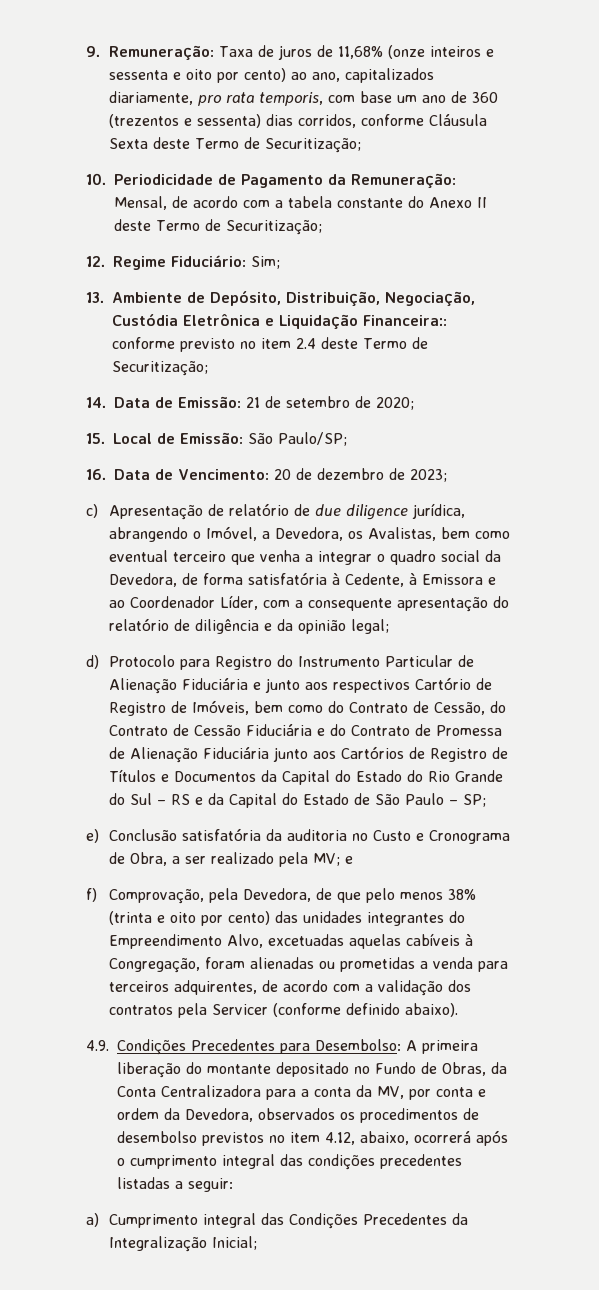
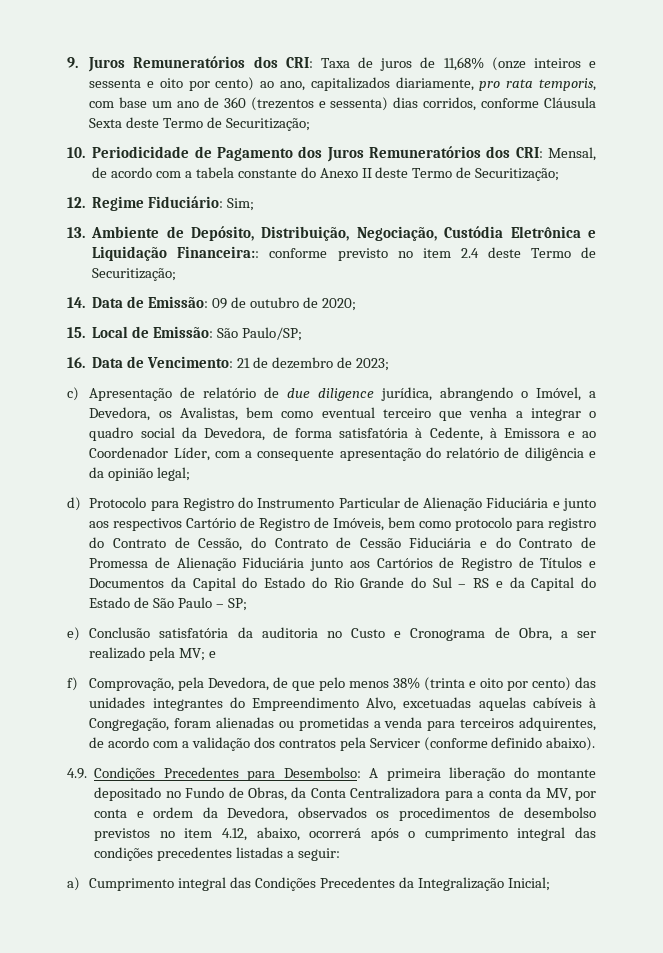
- 9. Remuneração: Taxa de juros de 11,68% (onze inteiros e sessenta e oito por cento) ao ano, capitalizados diariamente, pro rata temporis, com base um ano de 360 (trezentos e sessenta) dias corridos, conforme Cláusula Sexta deste Termo de Securitização;
+ 9. Juros Remuneratórios dos CRI: Taxa de juros de 11,68% (onze inteiros e sessenta e oito por cento) ao ano, capitalizados diariamente, pro rata temporis, com base um ano de 360 (trezentos e sessenta) dias corridos, conforme Cláusula Sexta deste Termo de Securitização;
- 10. Periodicidade de Pagamento da Remuneração: Mensal, de acordo com a tabela constante do Anexo II deste Termo de Securitização;
+ 10. Periodicidade de Pagamento dos Juros Remuneratórios dos CRI: Mensal, de acordo com a tabela constante do Anexo II deste Termo de Securitização;
- 14. Data de Emissão: 21 de setembro de 2020;
+ 14. Data de Emissão: 09 de outubro de 2020;
- 16. Data de Vencimento: 20 de dezembro de 2023;
+ 16. Data de Vencimento: 21 de dezembro de 2023;
- d) Protocolo para Registro do Instrumento Particular de Alienação Fiduciária e junto aos respectivos Cartório de Registro de Imóveis, bem como do Contrato de Cessão, do Contrato de Cessão Fiduciária e do Contrato de Promessa de Alienação Fiduciária junto aos Cartórios de Registro de Títulos e Documentos da Capital do Estado do Rio Grande do Sul – RS e da Capital do Estado de São Paulo – SP;
+ d) Protocolo para Registro do Instrumento Particular de Alienação Fiduciária e junto aos respectivos Cartório de Registro de Imóveis, bem como protocolo para registro do Contrato de Cessão, do Contrato de Cessão Fiduciária e do Contrato de Promessa de Alienação Fiduciária junto aos Cartórios de Registro de Títulos e Documentos da Capital do Estado do Rio Grande do Sul – RS e da Capital do Estado de São Paulo – SP;

